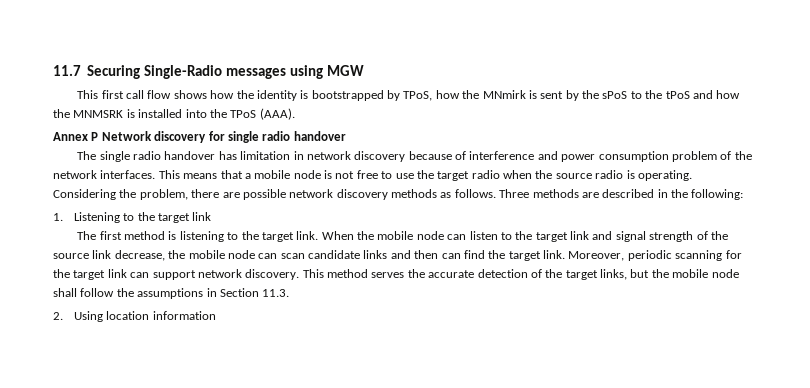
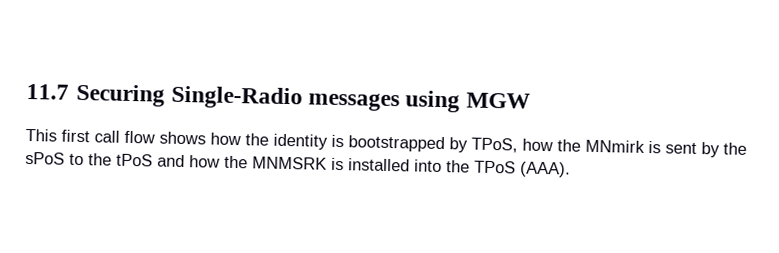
- Annex P Network discovery for single radio handover
- The single radio handover has limitation in network discovery because of interference and power consumption problem of the network interfaces. This means that a mobile node is not free to use the target radio when the source radio is operating. Considering the problem, there are possible network discovery methods as follows. Three methods are described in the following:
- 1. Listening to the target link
- The first method is listening to the target link. When the mobile node can listen to the target link and signal strength of the source link decrease, the mobile node can scan candidate links and then can find the target link. Moreover, periodic scanning for the target link can support network discovery. This method serves the accurate detection of the target links, but the mobile node shall follow the assumptions in Section 11.3.
- 2. Using location information

